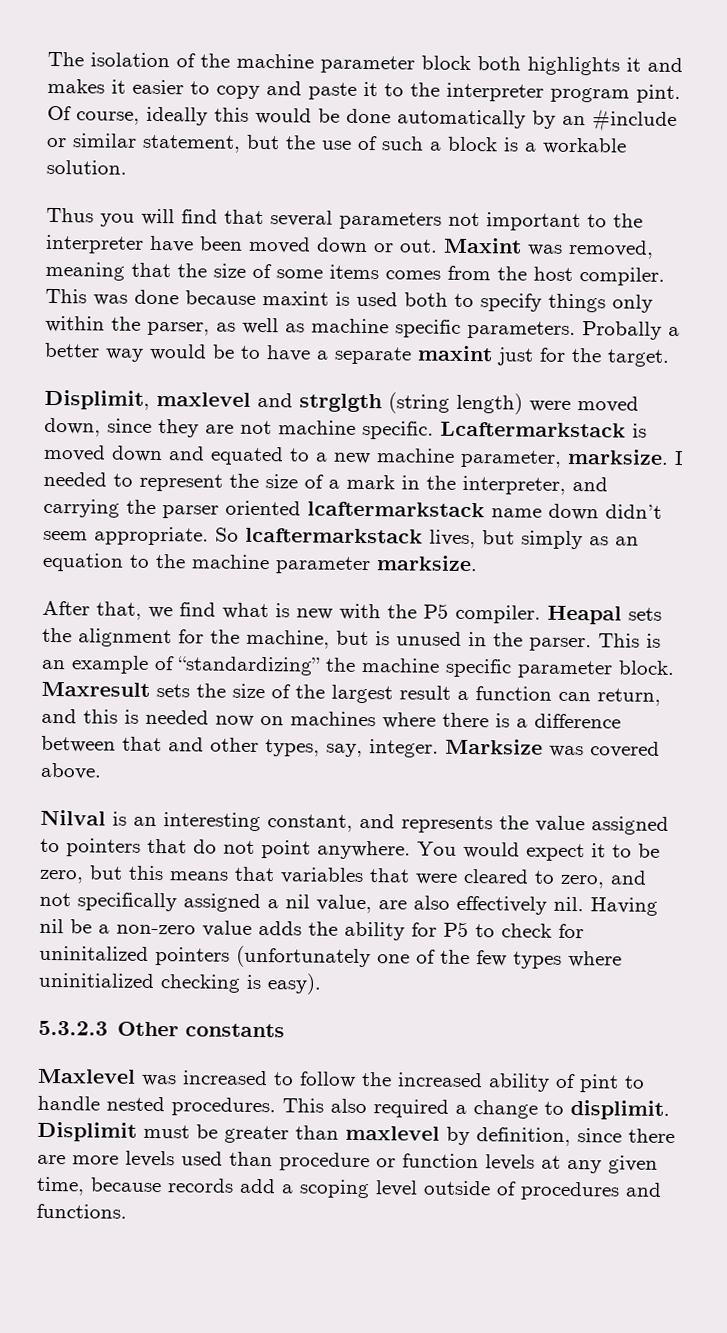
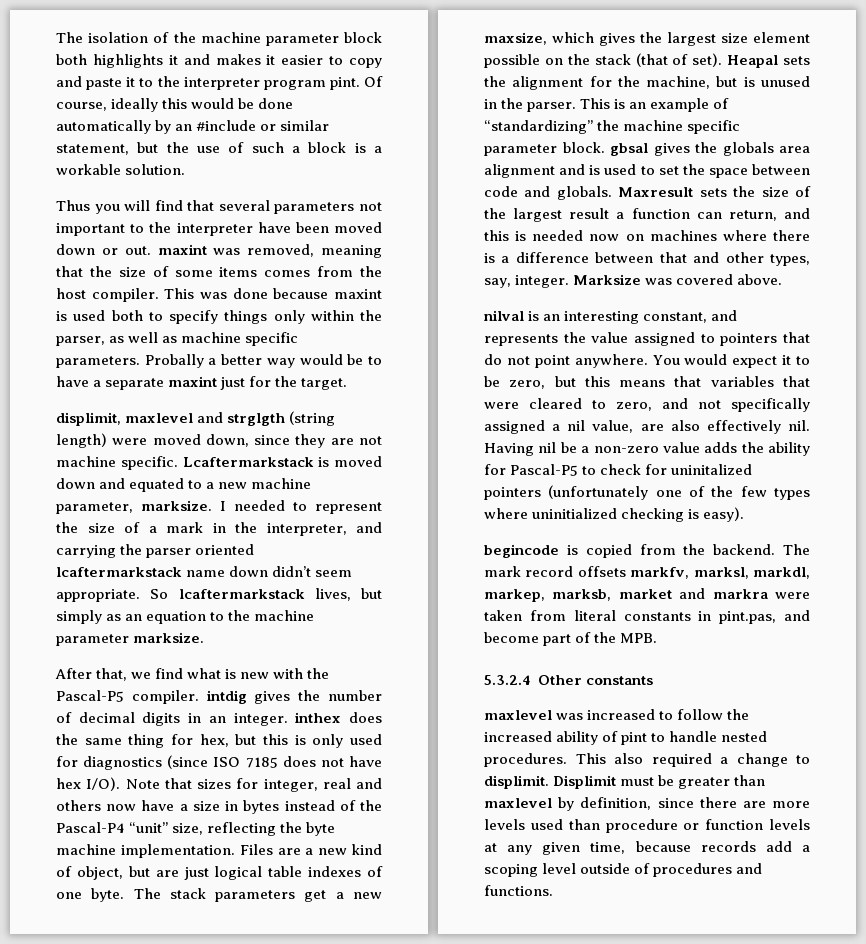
- Thus you will find that several parameters not important to the interpreter have been moved down or out. Maxint was removed, meaning that the size of some items comes from the host compiler.
+ Thus you will find that several parameters not important to the interpreter have been moved down or out. maxint was removed, meaning that the size of some items comes from the host compiler.
- Displimit, maxlevel and strglgth (string length) were moved down, since they are not machine specific.
+ displimit, maxlevel and strglgth (string length) were moved down, since they are not machine specific.
- After that, we find what is new with the P5 compiler.
+ After that, we find what is new with the Pascal-P5 compiler. intdig gives the number of decimal digits in an integer. inthex does the same thing for hex, but this is only used for diagnostics (since ISO 7185 does not have hex I/O). Note that sizes for integer, real and others now have a size in bytes instead of the Pascal-P4 “unit” size, reflecting the byte machine implementation. Files are a new kind of object, but are just logical table indexes of one byte. The stack parameters get a new maxsize, which gives the largest size element possible on the stack (that of set).
- This is an example of “standardizing” the machine specific parameter block.
+ This is an example of “standardizing” the machine specific parameter block. gbsal gives the globals area alignment and is used to set the space between code and globals.
- Nilval is an interesting constant, and represents the value assigned to pointers that do not point anywhere.
+ nilval is an interesting constant, and represents the value assigned to pointers that do not point anywhere.
- Having nil be a non-zero value adds the ability for P5 to check for uninitalized pointers (unfortunately one of the few types where uninitialized checking is easy).
+ Having nil be a non-zero value adds the ability for Pascal-P5 to check for uninitalized pointers (unfortunately one of the few types where uninitialized checking is easy).
- 5.3.2.3 Other constants
+ begincode is copied from the backend. The mark record offsets markfv, marksl, markdl, markep, marksb, market and markra were taken from literal constants in pint.pas, and become part of the MPB.
+ 5.3.2.4 Other constants
- Maxlevel was increased to follow the increased ability of pint to handle nested procedures.
+ maxlevel was increased to follow the increased ability of pint to handle nested procedures.

